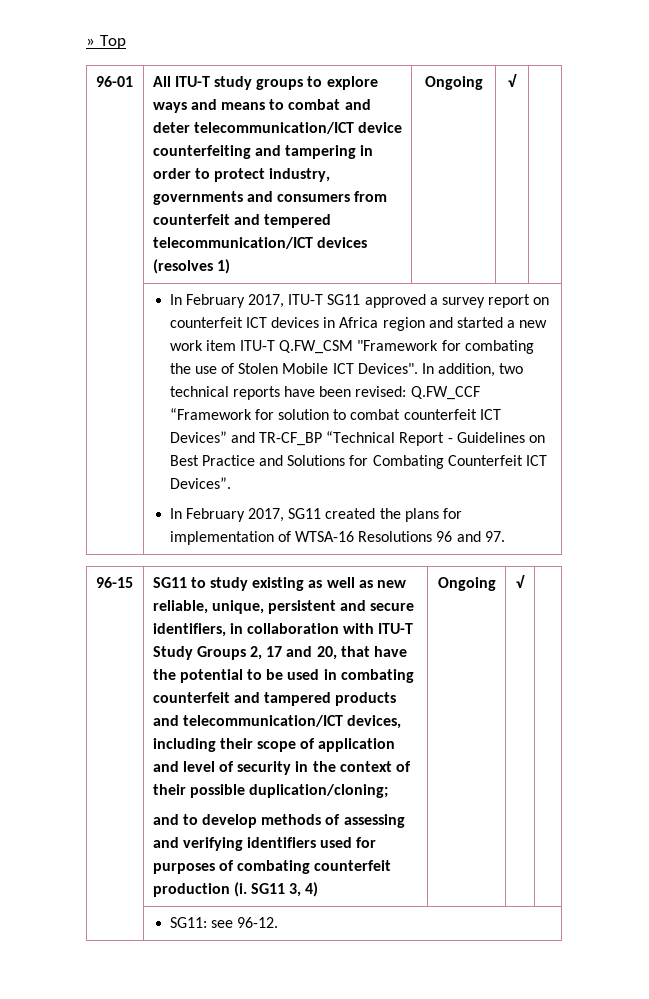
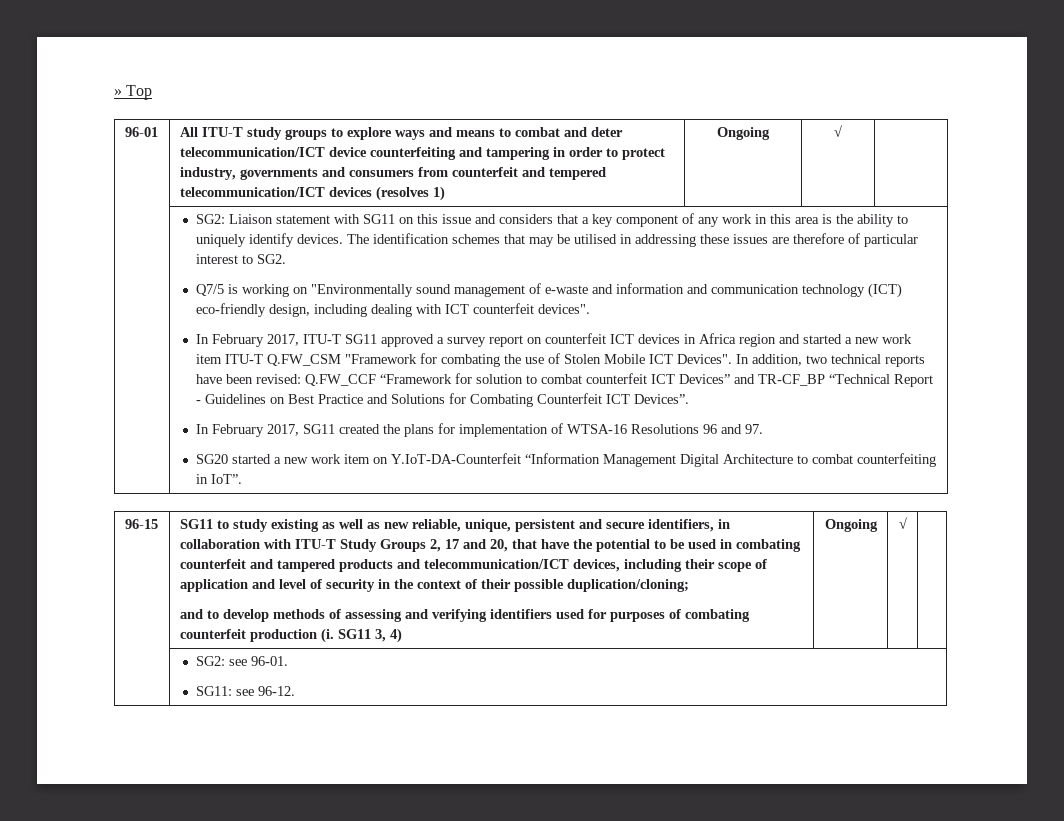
+ SG2: Liaison statement with SG11 on this issue and considers that a key component of any work in this area is the ability to uniquely identify devices. The identification schemes that may be utilised in addressing these issues are therefore of particular interest to SG2.
+ Q7/5 is working on "Environmentally sound management of e-waste and information and communication technology (ICT) eco-friendly design, including dealing with ICT counterfeit devices".
+ SG20 started a new work item on Y.IoT-DA-Counterfeit “Information Management Digital Architecture to combat counterfeiting in IoT”.
- | SG11: see 96-12.
+ | SG2: see 96-01.
+ SG11: see 96-12.

